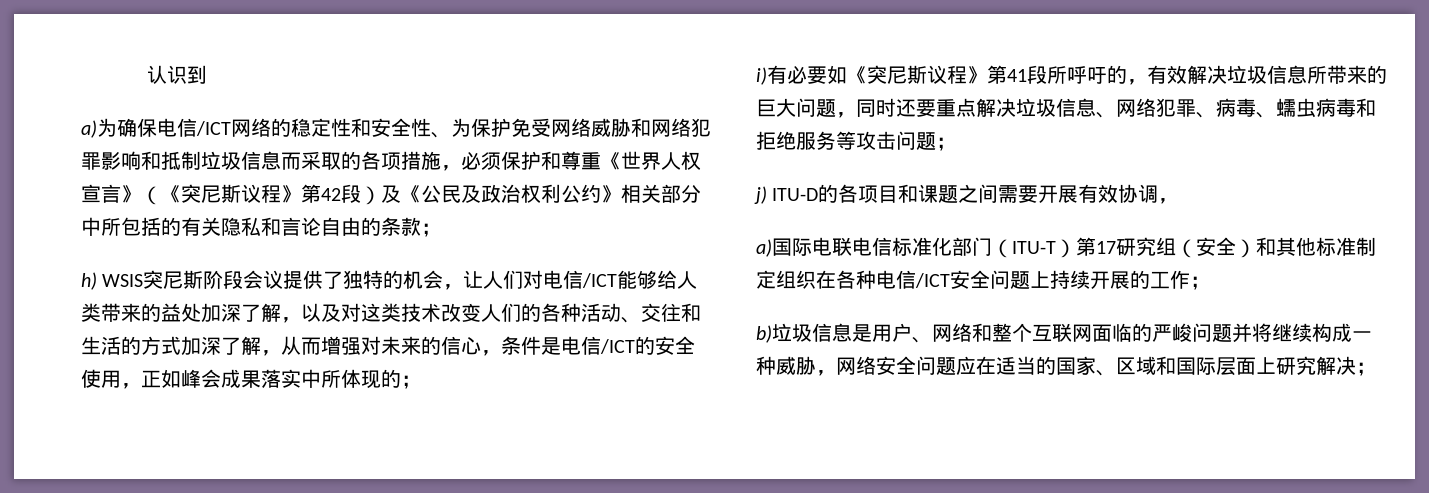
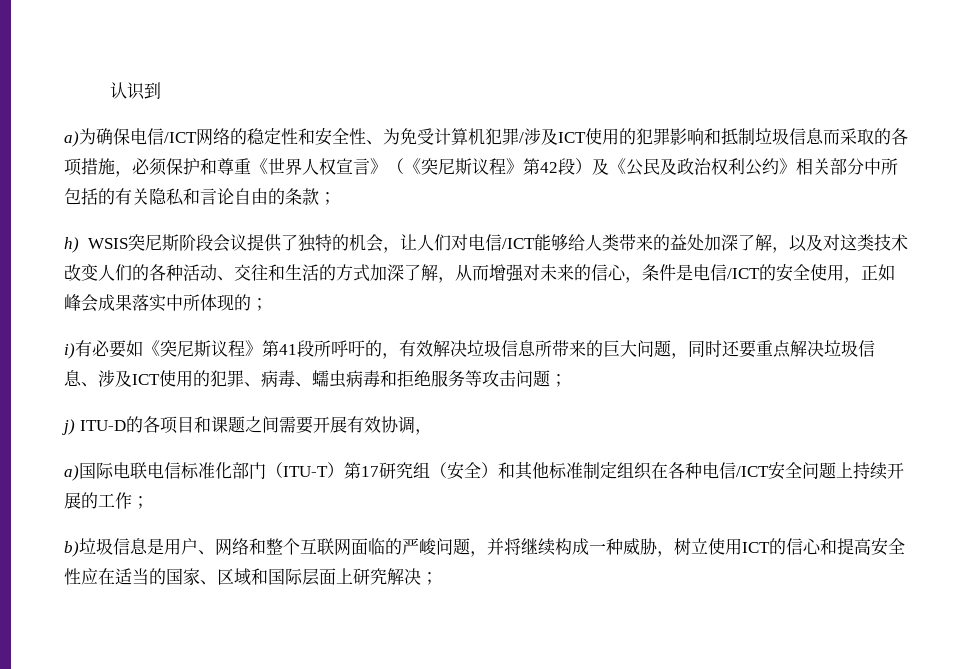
- a)为确保电信/ICT网络的稳定性和安全性、为保护免受网络威胁和网络犯罪影响和抵制垃圾信息而采取的各项措施，必须保护和尊重《世界人权宣言》（《突尼斯议程》第42段）及《公民及政治权利公约》相关部分中所包括的有关隐私和言论自由的条款；
+ a)为确保电信/ICT网络的稳定性和安全性、为免受计算机犯罪/涉及ICT使用的犯罪影响和抵制垃圾信息而采取的各项措施，必须保护和尊重《世界人权宣言》（《突尼斯议程》第42段）及《公民及政治权利公约》相关部分中所包括的有关隐私和言论自由的条款；
- i)有必要如《突尼斯议程》第41段所呼吁的，有效解决垃圾信息所带来的巨大问题，同时还要重点解决垃圾信息、网络犯罪、病毒、蠕虫病毒和拒绝服务等攻击问题；
+ i)有必要如《突尼斯议程》第41段所呼吁的，有效解决垃圾信息所带来的巨大问题，同时还要重点解决垃圾信息、涉及ICT使用的犯罪、病毒、蠕虫病毒和拒绝服务等攻击问题；
- b)垃圾信息是用户、网络和整个互联网面临的严峻问题并将继续构成一种威胁，网络安全问题应在适当的国家、区域和国际层面上研究解决；
+ b)垃圾信息是用户、网络和整个互联网面临的严峻问题，并将继续构成一种威胁，树立使用ICT的信心和提高安全性应在适当的国家、区域和国际层面上研究解决；

